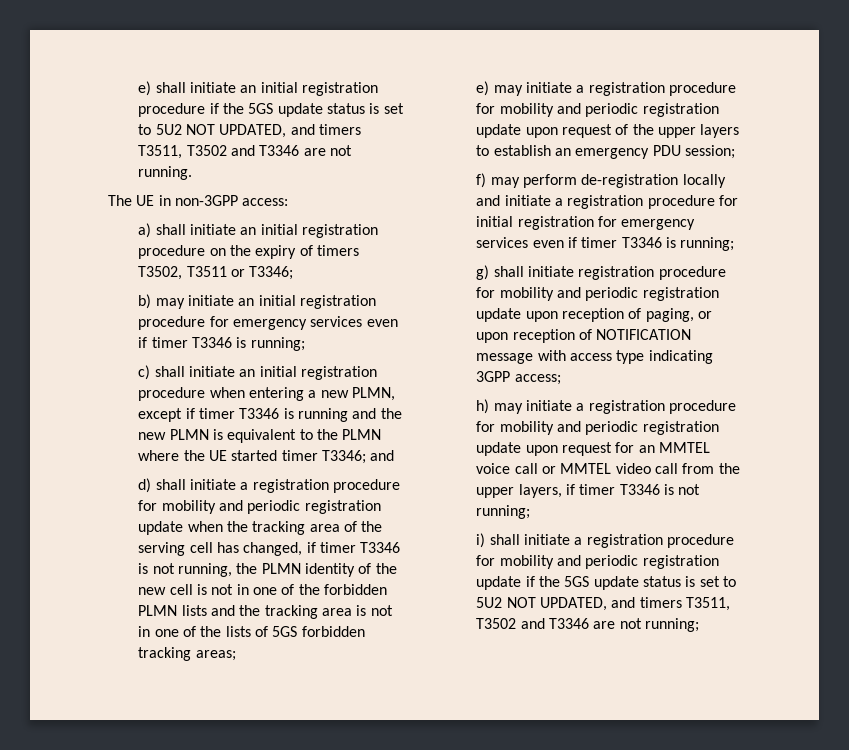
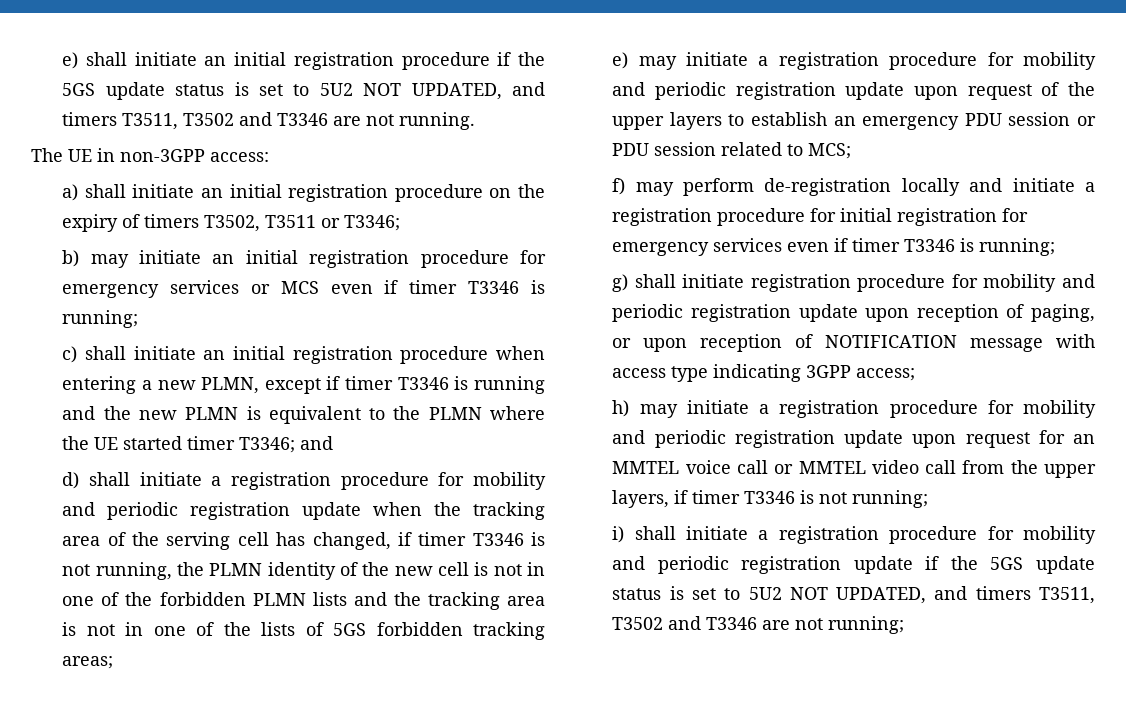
- b) may initiate an initial registration procedure for emergency services even if timer T3346 is running;
+ b) may initiate an initial registration procedure for emergency services or MCS even if timer T3346 is running;
- e) may initiate a registration procedure for mobility and periodic registration update upon request of the upper layers to establish an emergency PDU session;
+ e) may initiate a registration procedure for mobility and periodic registration update upon request of the upper layers to establish an emergency PDU session or PDU session related to MCS;

